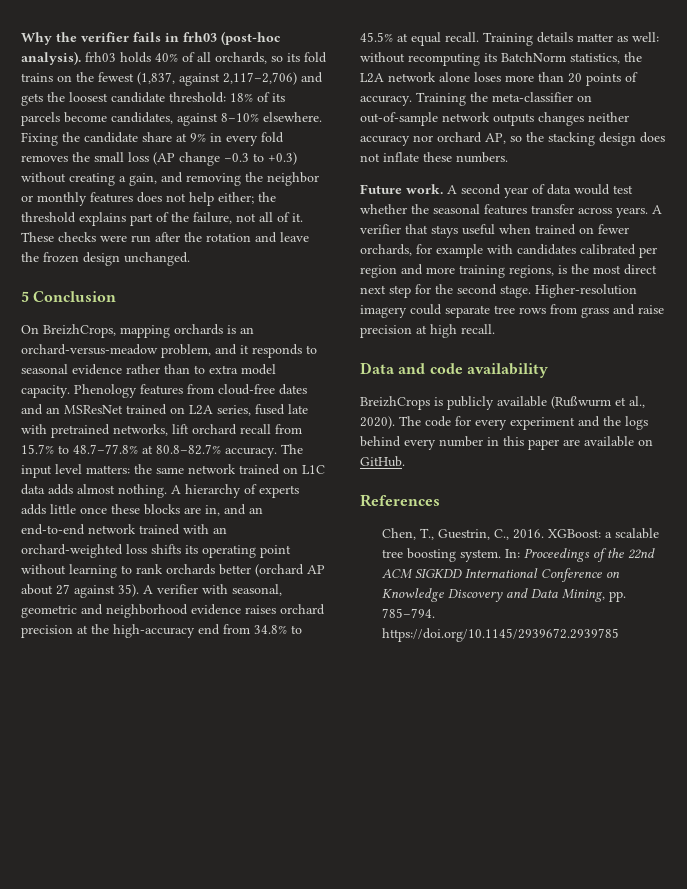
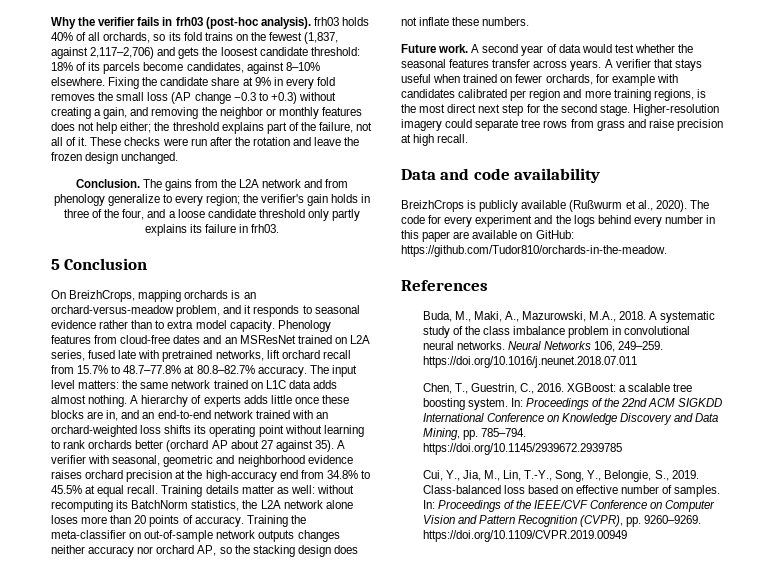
+ Conclusion. The gains from the L2A network and from phenology generalize to every region; the verifier's gain holds in three of the four, and a loose candidate threshold only partly explains its failure in frh03.
- The code for every experiment and the logs behind every number in this paper are available on GitHub.
+ The code for every experiment and the logs behind every number in this paper are available on GitHub: https://github.com/Tudor810/orchards-in-the-meadow.
+ Buda, M., Maki, A., Mazurowski, M.A., 2018. A systematic study of the class imbalance problem in convolutional neural networks. Neural Networks 106, 249–259. https://doi.org/10.1016/j.neunet.2018.07.011
+ Cui, Y., Jia, M., Lin, T.-Y., Song, Y., Belongie, S., 2019. Class-balanced loss based on effective number of samples. In: Proceedings of the IEEE/CVF Conference on Computer Vision and Pattern Recognition (CVPR), pp. 9260–9269. https://doi.org/10.1109/CVPR.2019.00949

